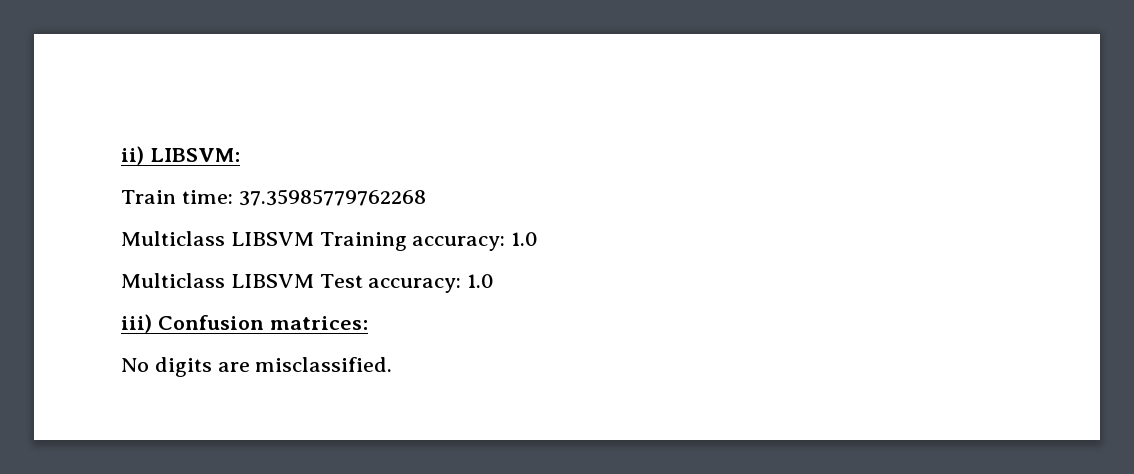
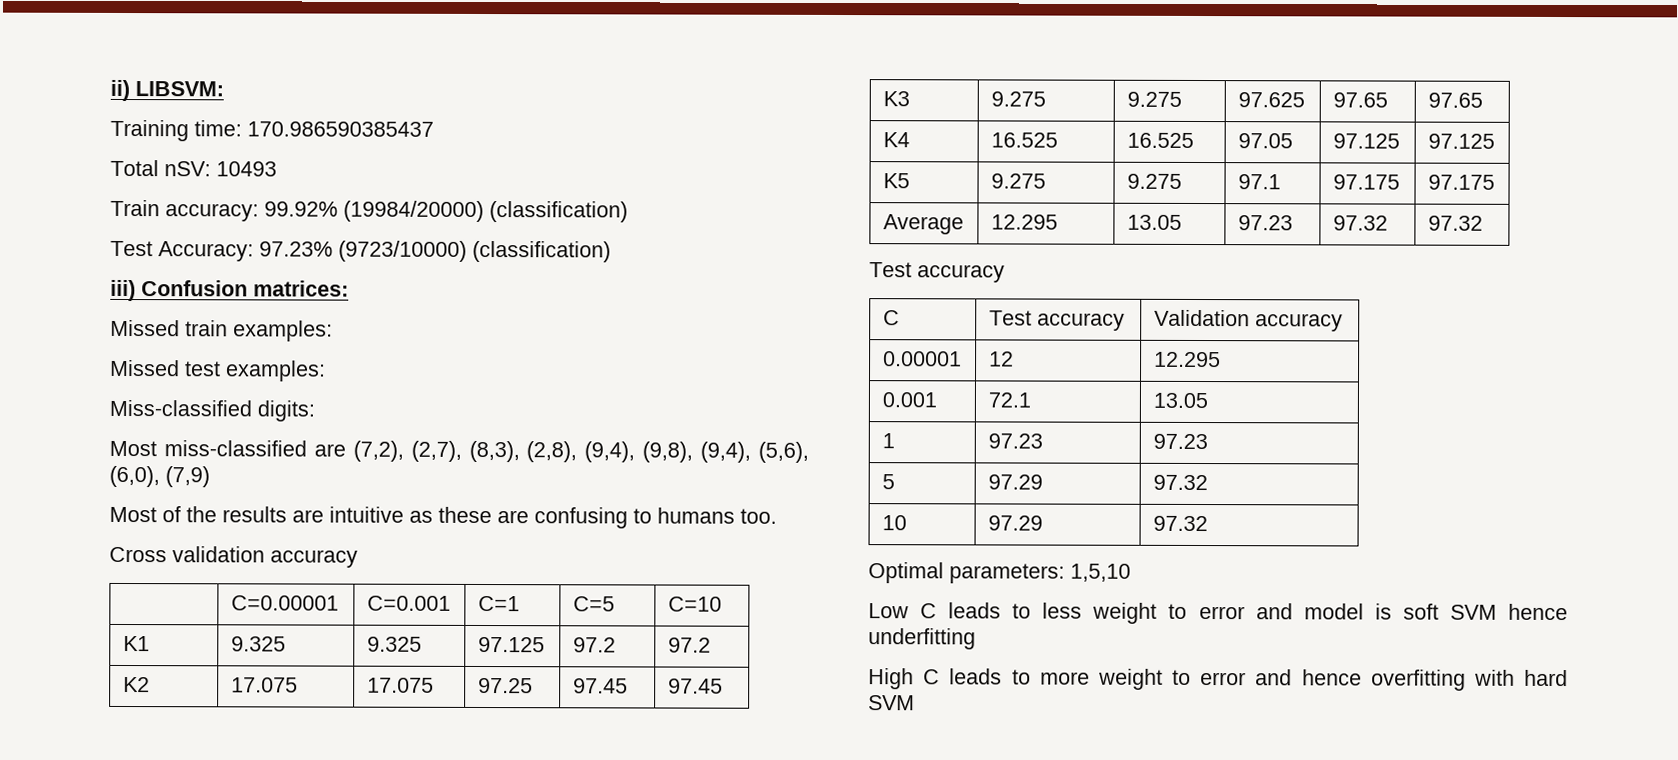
- Train time: 37.35985779762268
- Multiclass LIBSVM Training accuracy: 1.0
- Multiclass LIBSVM Test accuracy: 1.0
+ Training time: 170.986590385437
+ Total nSV: 10493
+ Train accuracy: 99.92% (19984/20000) (classification)
+ Test Accuracy: 97.23% (9723/10000) (classification)
  iii) Confusion matrices:
- No digits are misclassified.
+ Missed train examples:
+ Missed test examples:
+ Miss-classified digits:
+ Most miss-classified are (7,2), (2,7), (8,3), (2,8), (9,4), (9,8), (9,4), (5,6), (6,0), (7,9)
+ Most of the results are intuitive as these are confusing to humans too.
+ Cross validation accuracy
+ | C=0.00001 | C=0.001 | C=1 | C=5 | C=10
+ K1 | 9.325 | 9.325 | 97.125 | 97.2 | 97.2
+ K2 | 17.075 | 17.075 | 97.25 | 97.45 | 97.45
+ K3 | 9.275 | 9.275 | 97.625 | 97.65 | 97.65
+ K4 | 16.525 | 16.525 | 97.05 | 97.125 | 97.125
+ K5 | 9.275 | 9.275 | 97.1 | 97.175 | 97.175
+ Average | 12.295 | 13.05 | 97.23 | 97.32 | 97.32
+ Test accuracy
+ C | Test accuracy | Validation accuracy
+ 0.00001 | 12 | 12.295
+ 0.001 | 72.1 | 13.05
+ 1 | 97.23 | 97.23
+ 5 | 97.29 | 97.32
+ 10 | 97.29 | 97.32
+ Optimal parameters: 1,5,10
+ Low C leads to less weight to error and model is soft SVM hence underfitting
+ High C leads to more weight to error and hence overfitting with hard SVM

